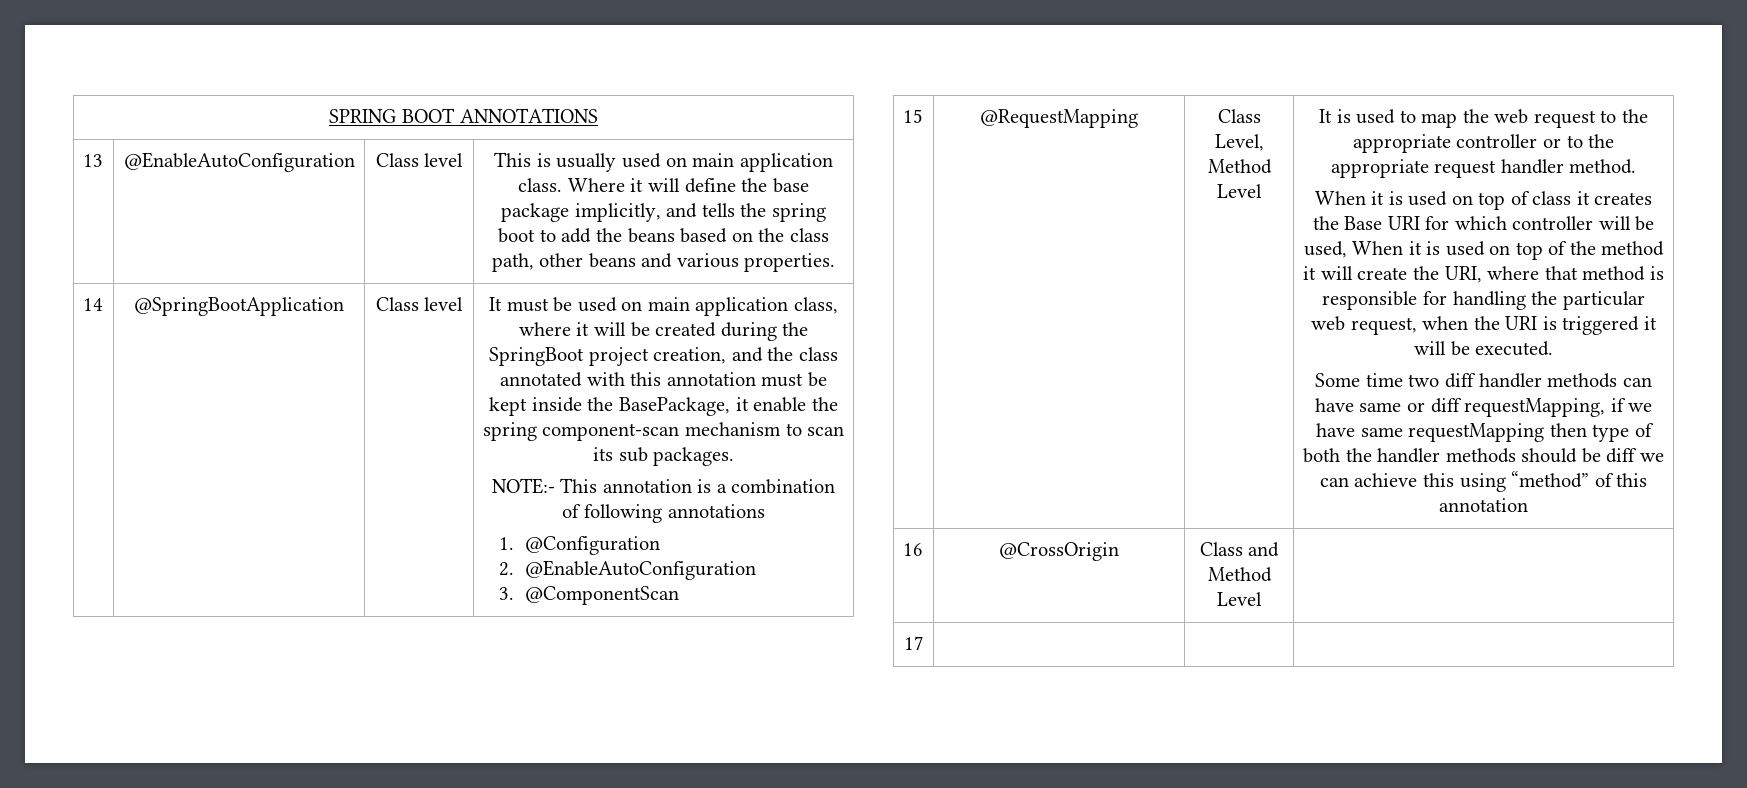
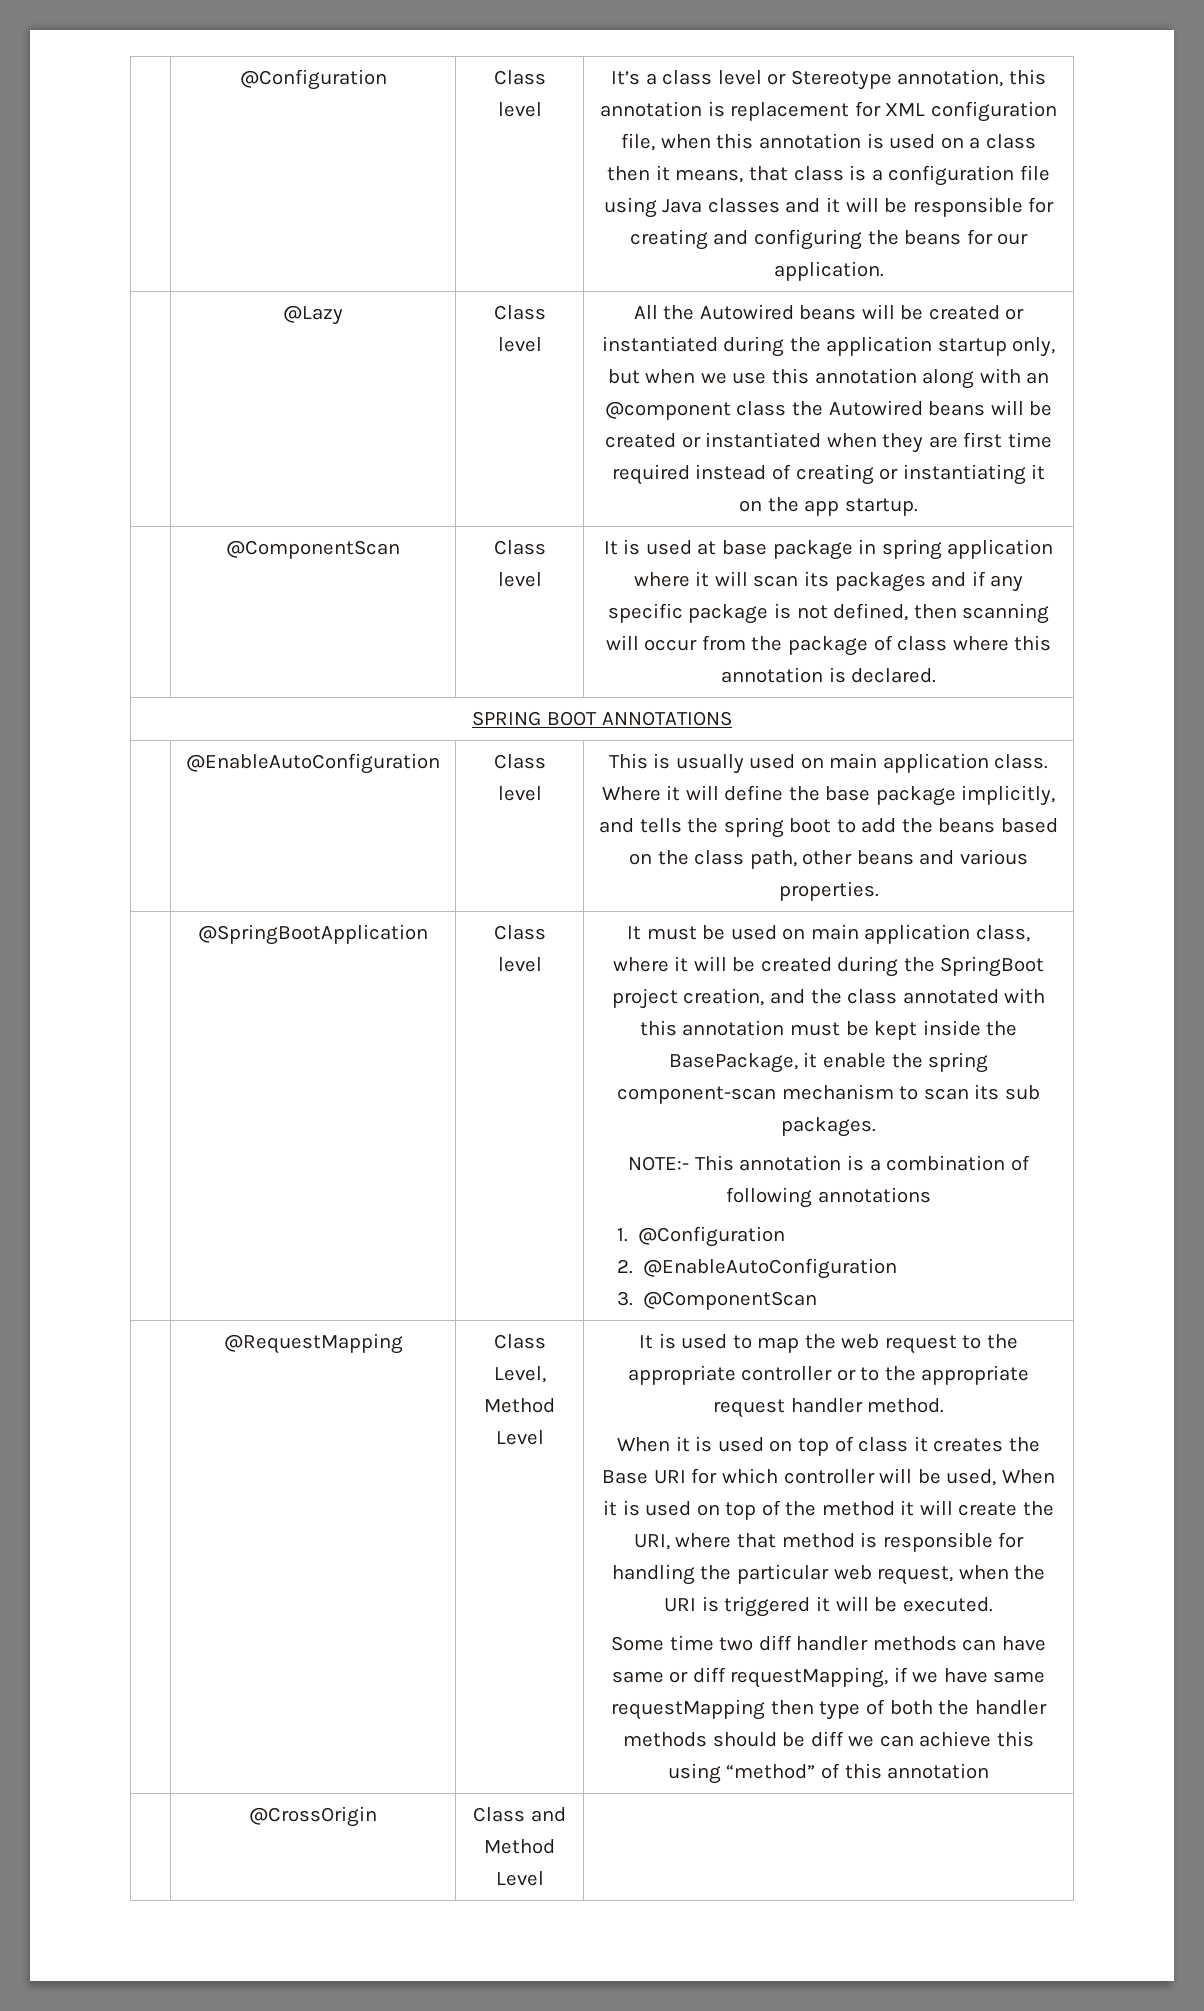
+ @Configuration | Class level | It’s a class level or Stereotype annotation, this annotation is replacement for XML configuration file, when this annotation is used on a class then it means, that class is a configuration file using Java classes and it will be responsible for creating and configuring the beans for our application.
+ | @Lazy | Class level | All the Autowired beans will be created or instantiated during the application startup only, but when we use this annotation along with an @component class the Autowired beans will be created or instantiated when they are first time required instead of creating or instantiating it on the app startup.
+ | @ComponentScan | Class level | It is used at base package in spring application where it will scan its packages and if any specific package is not defined, then scanning will occur from the package of class where this annotation is declared.
- 13 | @EnableAutoConfiguration | Class level | This is usually used on main application class. Where it will define the base package implicitly, and tells the spring boot to add the beans based on the class path, other beans and various properties.
+ | @EnableAutoConfiguration | Class level | This is usually used on main application class. Where it will define the base package implicitly, and tells the spring boot to add the beans based on the class path, other beans and various properties.
- 14
- 15
- 16 | @CrossOrigin | Class and Method Level |
+ | @CrossOrigin | Class and Method Level |
- 17 | | |

